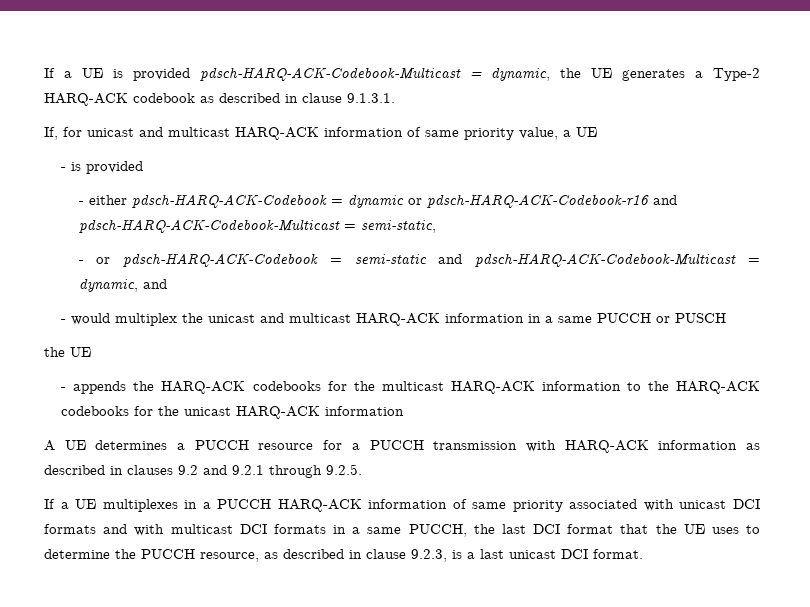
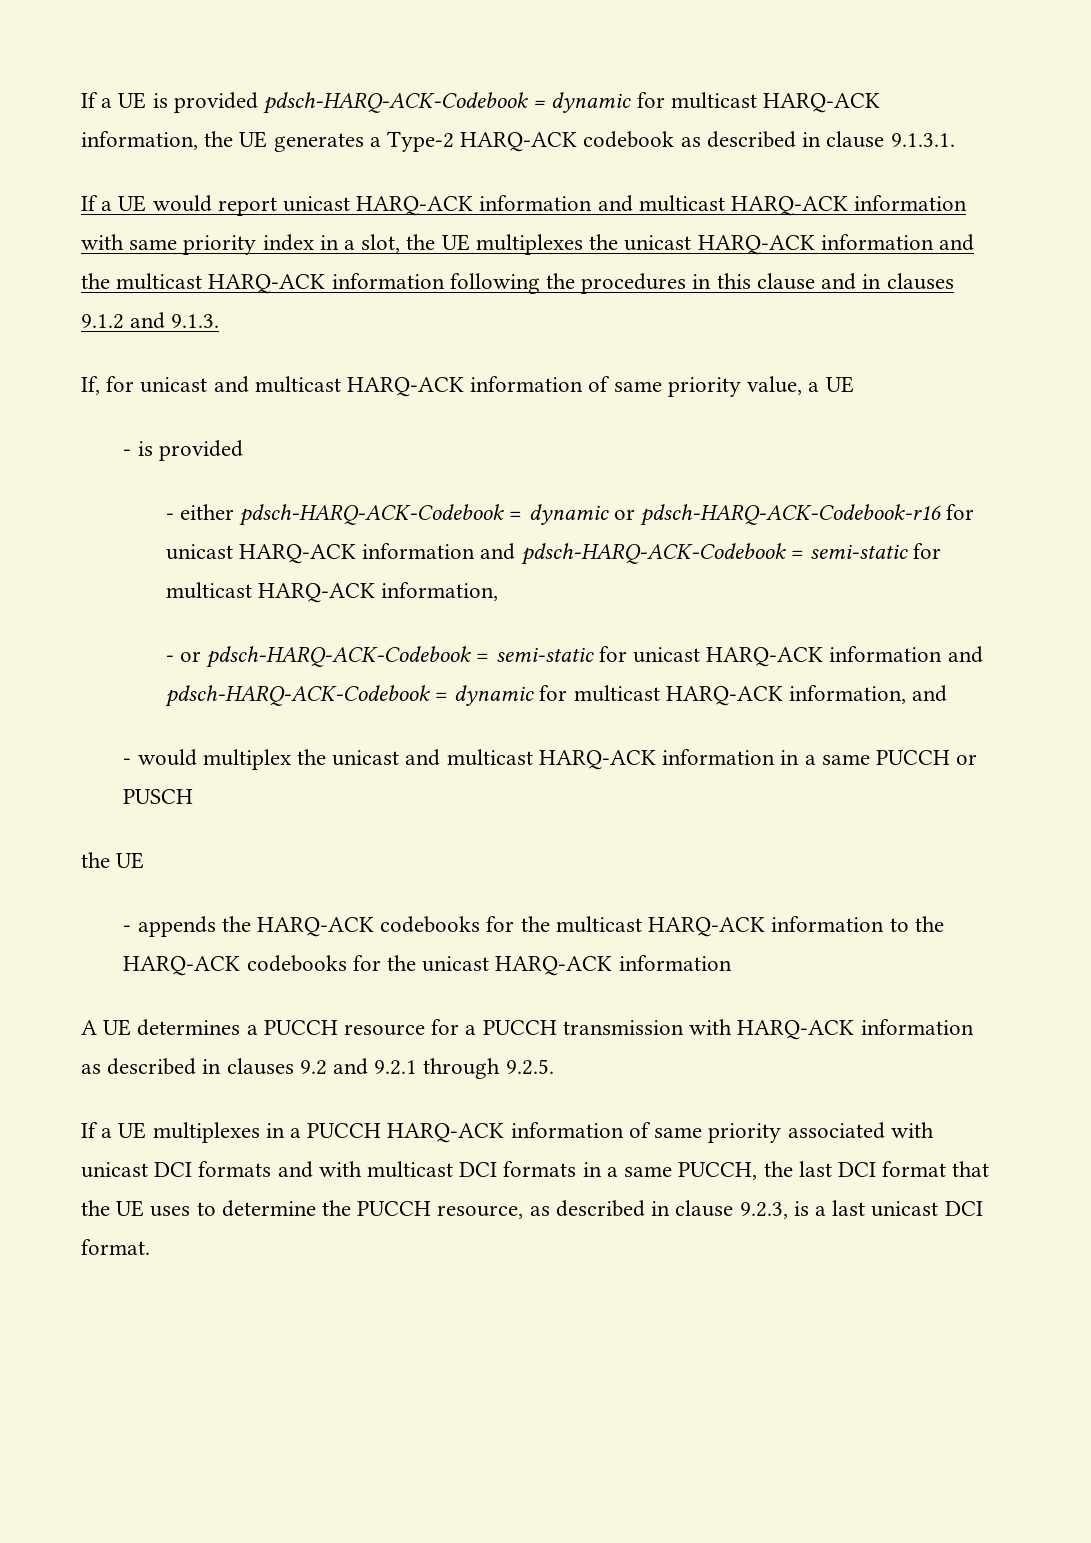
- If a UE is provided pdsch-HARQ-ACK-Codebook-Multicast = dynamic, the UE generates a Type-2 HARQ-ACK codebook as described in clause 9.1.3.1.
+ If a UE is provided pdsch-HARQ-ACK-Codebook = dynamic for multicast HARQ-ACK information, the UE generates a Type-2 HARQ-ACK codebook as described in clause 9.1.3.1.
+ If a UE would report unicast HARQ-ACK information and multicast HARQ-ACK information with same priority index in a slot, the UE multiplexes the unicast HARQ-ACK information and the multicast HARQ-ACK information following the procedures in this clause and in clauses 9.1.2 and 9.1.3.
- - either pdsch-HARQ-ACK-Codebook = dynamic or pdsch-HARQ-ACK-Codebook-r16 and pdsch-HARQ-ACK-Codebook-Multicast = semi-static,
+ - either pdsch-HARQ-ACK-Codebook = dynamic or pdsch-HARQ-ACK-Codebook-r16 for unicast HARQ-ACK information and pdsch-HARQ-ACK-Codebook = semi-static for multicast HARQ-ACK information,
- - or pdsch-HARQ-ACK-Codebook = semi-static and pdsch-HARQ-ACK-Codebook-Multicast = dynamic, and
+ - or pdsch-HARQ-ACK-Codebook = semi-static for unicast HARQ-ACK information and pdsch-HARQ-ACK-Codebook = dynamic for multicast HARQ-ACK information, and

